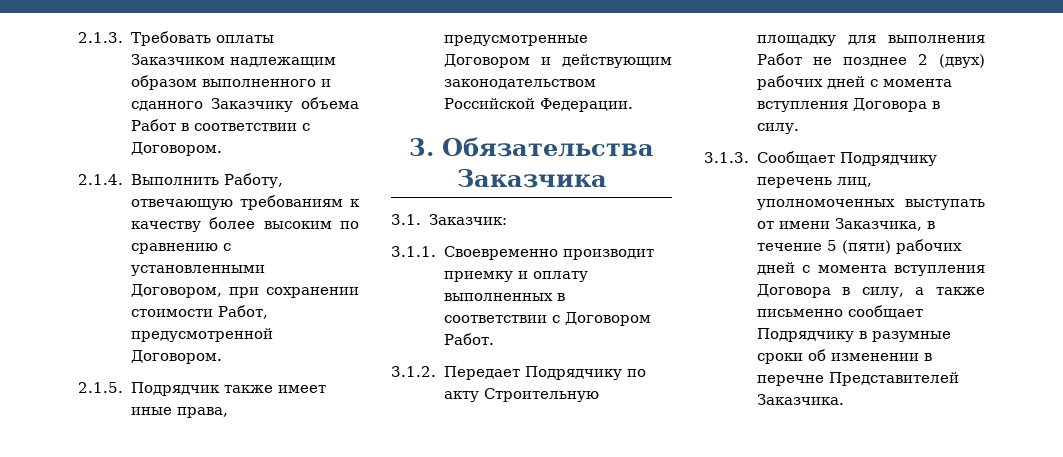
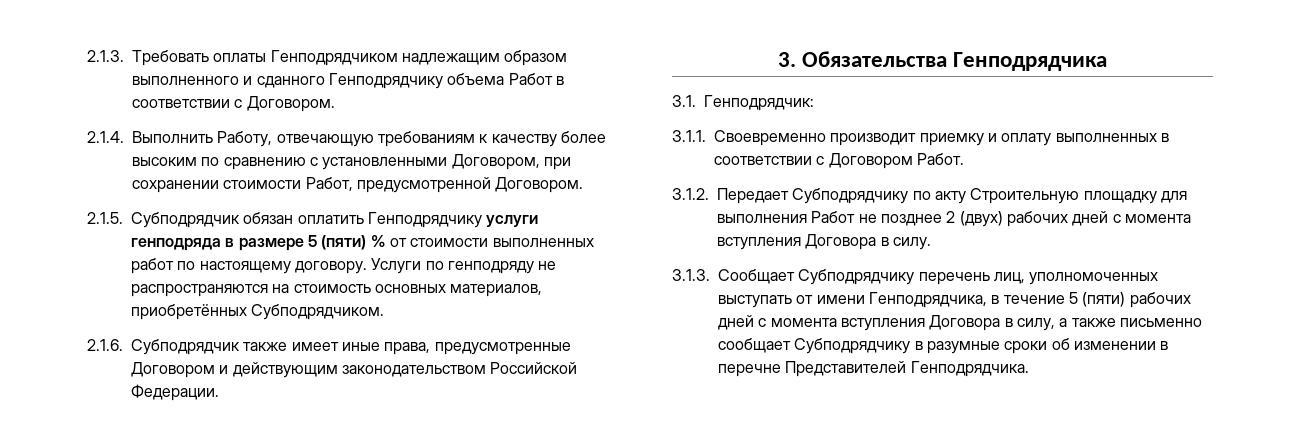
- 2.1.3. Требовать оплаты Заказчиком надлежащим образом выполненного и сданного Заказчику объема Работ в соответствии с Договором.
+ 2.1.3. Требовать оплаты Генподрядчиком надлежащим образом выполненного и сданного Генподрядчику объема Работ в соответствии с Договором.
- 2.1.5. Подрядчик также имеет иные права, предусмотренные Договором и действующим законодательством Российской Федерации.
+ 2.1.5. Субподрядчик обязан оплатить Генподрядчику услуги генподряда в размере 5 (пяти) % от стоимости выполненных работ по настоящему договору. Услуги по генподряду не распространяются на стоимость основных материалов, приобретённых Субподрядчиком.
+ 2.1.6. Субподрядчик также имеет иные права, предусмотренные Договором и действующим законодательством Российской Федерации.
- 3. Обязательства Заказчика
+ 3. Обязательства Генподрядчика
- 3.1. Заказчик:
+ 3.1. Генподрядчик:
- 3.1.2. Передает Подрядчику по акту Строительную площадку для выполнения Работ не позднее 2 (двух) рабочих дней с момента вступления Договора в силу.
+ 3.1.2. Передает Субподрядчику по акту Строительную площадку для выполнения Работ не позднее 2 (двух) рабочих дней с момента вступления Договора в силу.
- 3.1.3. Сообщает Подрядчику перечень лиц, уполномоченных выступать от имени Заказчика, в течение 5 (пяти) рабочих дней с момента вступления Договора в силу, а также письменно сообщает Подрядчику в разумные сроки об изменении в перечне Представителей Заказчика.
+ 3.1.3. Сообщает Субподрядчику перечень лиц, уполномоченных выступать от имени Генподрядчика, в течение 5 (пяти) рабочих дней с момента вступления Договора в силу, а также письменно сообщает Субподрядчику в разумные сроки об изменении в перечне Представителей Генподрядчика.

